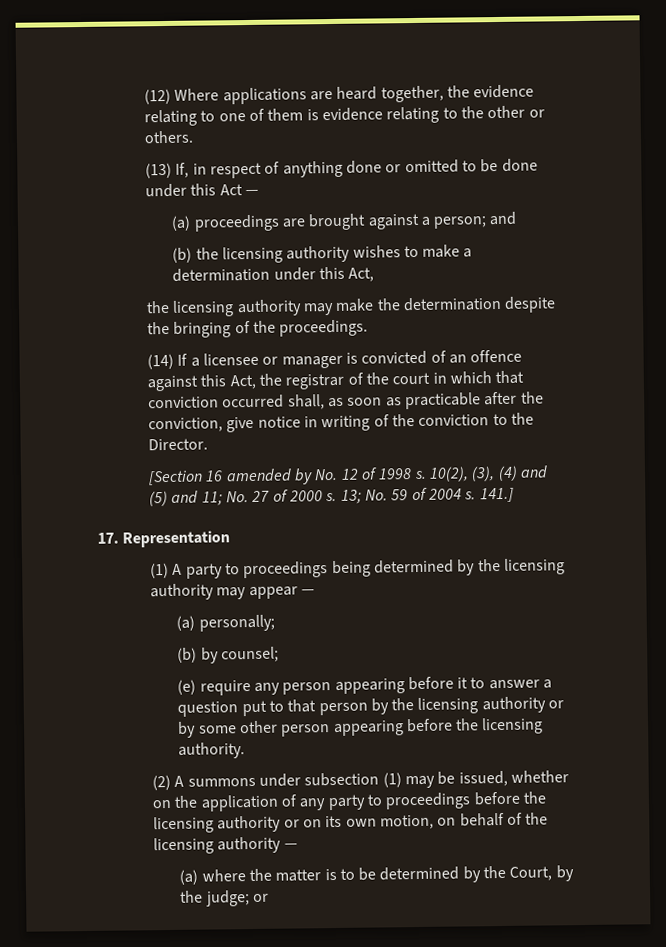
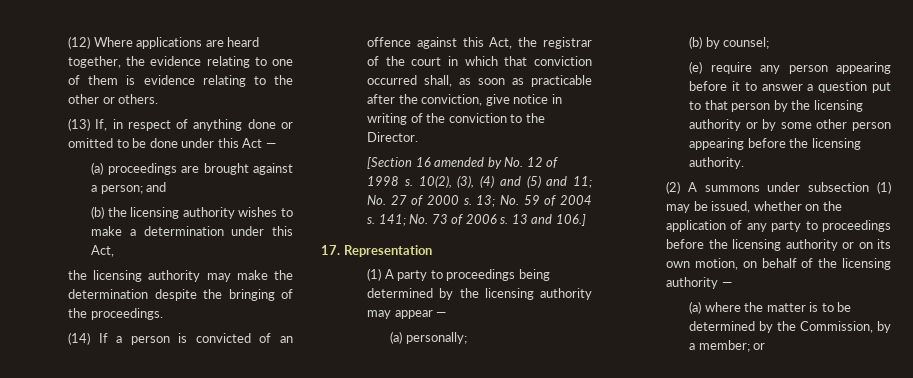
- (14) If a licensee or manager is convicted of an offence against this Act, the registrar of the court in which that conviction occurred shall, as soon as practicable after the conviction, give notice in writing of the conviction to the Director.
+ (14) If a person is convicted of an offence against this Act, the registrar of the court in which that conviction occurred shall, as soon as practicable after the conviction, give notice in writing of the conviction to the Director.
- 141.]
+ 141; No. 73 of 2006 s. 13 and 106.]
- (a) where the matter is to be determined by the Court, by the judge; or
+ (a) where the matter is to be determined by the Commission, by a member; or

